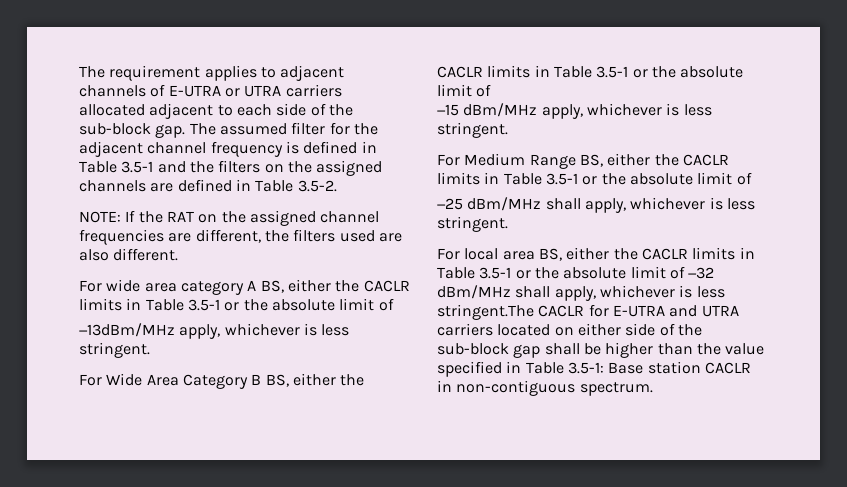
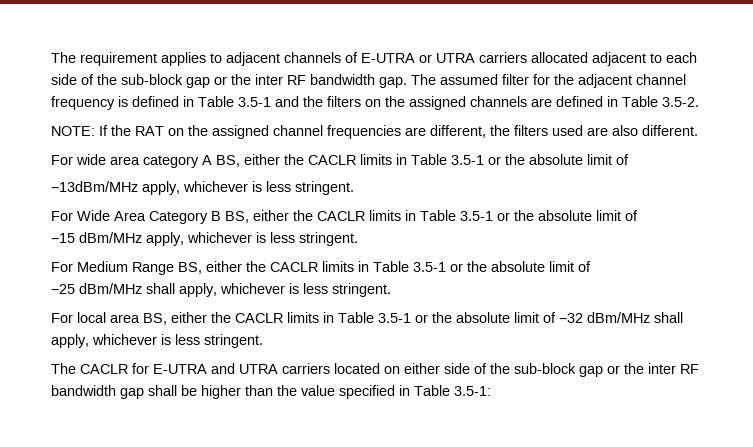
- The requirement applies to adjacent channels of E-UTRA or UTRA carriers allocated adjacent to each side of the sub-block gap.
+ The requirement applies to adjacent channels of E-UTRA or UTRA carriers allocated adjacent to each side of the sub-block gap or the inter RF bandwidth gap.
- For local area BS, either the CACLR limits in Table 3.5-1 or the absolute limit of −32 dBm/MHz shall apply, whichever is less stringent.The CACLR for E-UTRA and UTRA carriers located on either side of the sub-block gap shall be higher than the value specified in Table 3.5-1: Base station CACLR in non-contiguous spectrum.
+ For local area BS, either the CACLR limits in Table 3.5-1 or the absolute limit of −32 dBm/MHz shall apply, whichever is less stringent.
+ The CACLR for E-UTRA and UTRA carriers located on either side of the sub-block gap or the inter RF bandwidth gap shall be higher than the value specified in Table 3.5-1:

